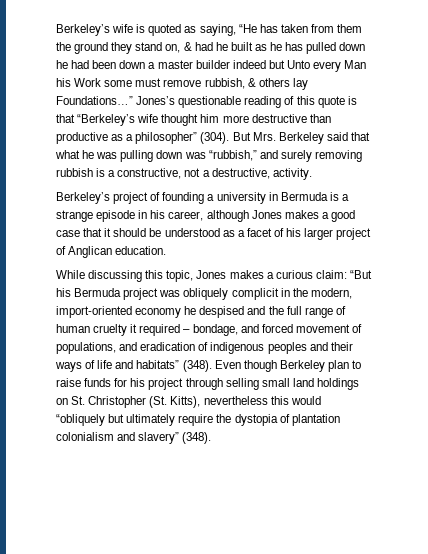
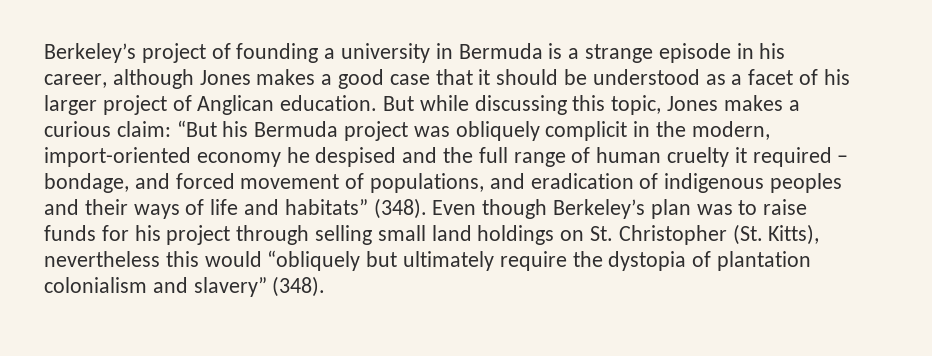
- Berkeley’s wife is quoted as saying, “He has taken from them the ground they stand on, & had he built as he has pulled down he had been down a master builder indeed but Unto every Man his Work some must remove rubbish, & others lay Foundations…” Jones’s questionable reading of this quote is that “Berkeley’s wife thought him more destructive than productive as a philosopher” (304). But Mrs. Berkeley said that what he was pulling down was “rubbish,” and surely removing rubbish is a constructive, not a destructive, activity.
- Berkeley’s project of founding a university in Bermuda is a strange episode in his career, although Jones makes a good case that it should be understood as a facet of his larger project of Anglican education.
- While discussing this topic, Jones makes a curious claim:
+ Berkeley’s project of founding a university in Bermuda is a strange episode in his career, although Jones makes a good case that it should be understood as a facet of his larger project of Anglican education. But while discussing this topic, Jones makes a curious claim:
- Even though Berkeley plan to raise funds for his project through selling small land holdings on St. Christopher (St. Kitts), nevertheless this would “obliquely but ultimately require the dystopia of plantation colonialism and slavery” (348).
+ Even though Berkeley’s plan was to raise funds for his project through selling small land holdings on St. Christopher (St. Kitts), nevertheless this would “obliquely but ultimately require the dystopia of plantation colonialism and slavery” (348).

